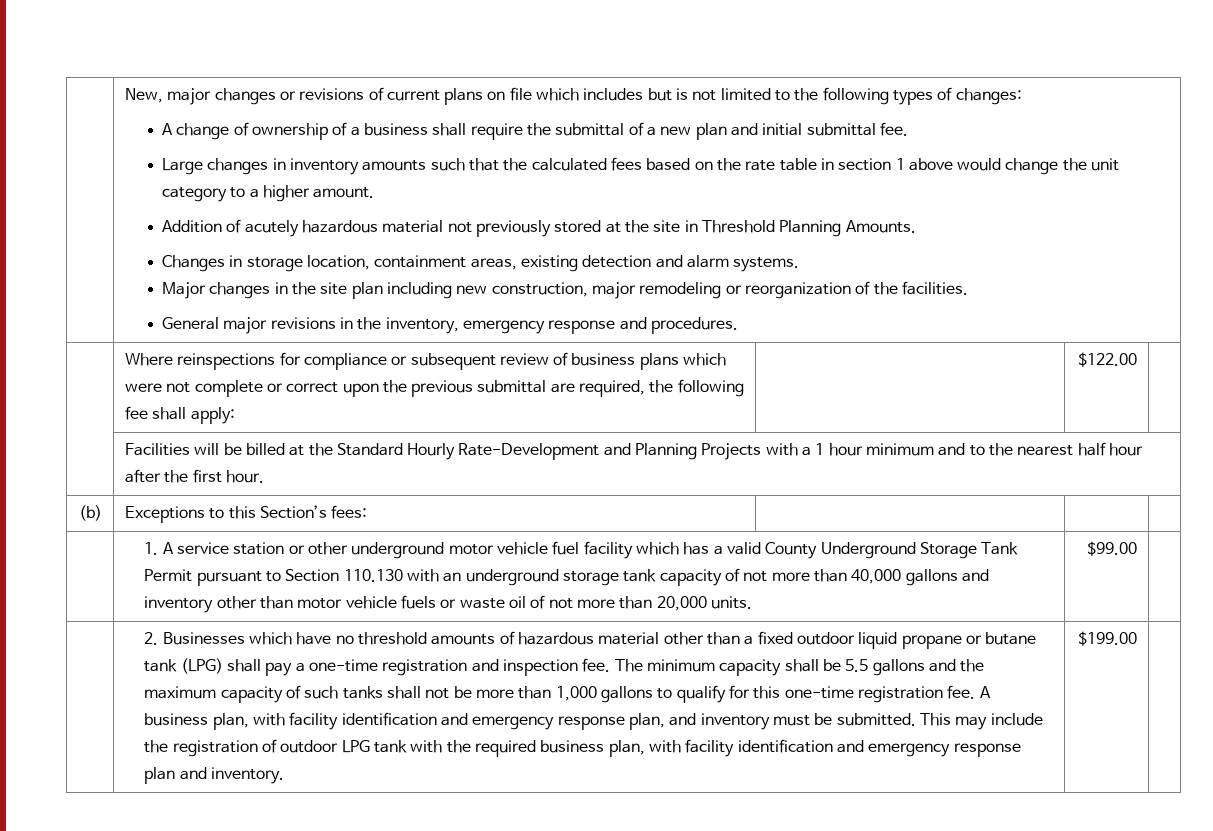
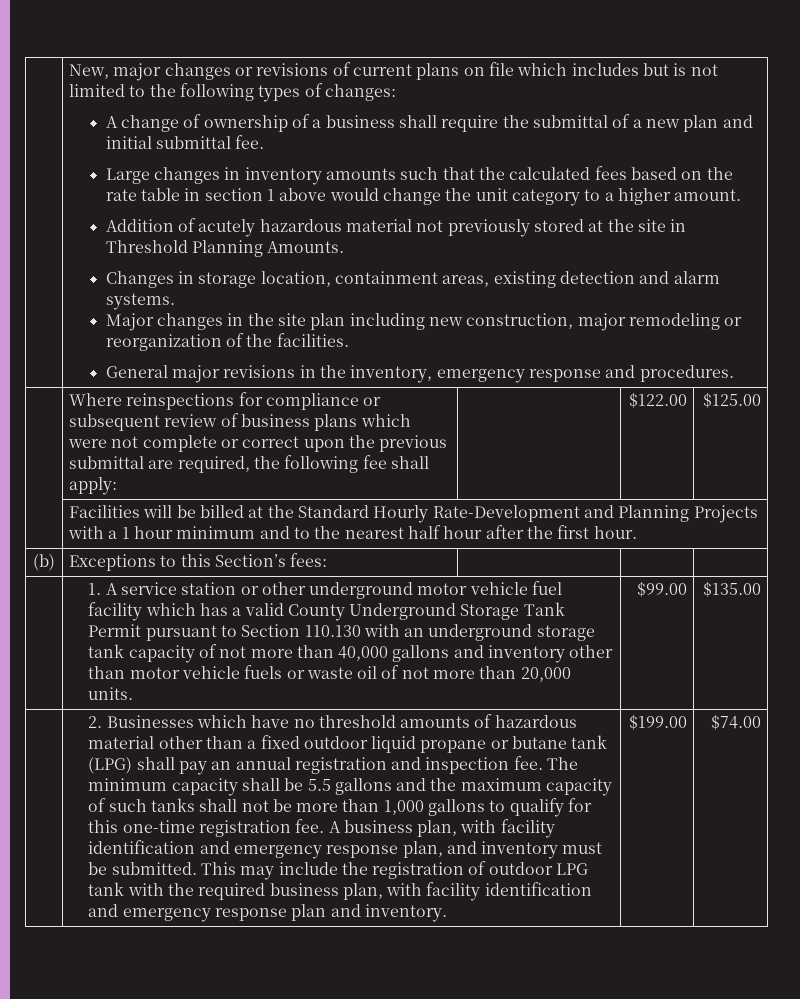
- | Where reinspections for compliance or subsequent review of business plans which were not complete or correct upon the previous submittal are required, the following fee shall apply: | | $122.00 |
+ | Where reinspections for compliance or subsequent review of business plans which were not complete or correct upon the previous submittal are required, the following fee shall apply: | | $122.00 | $125.00
+ $135.00
- 2. Businesses which have no threshold amounts of hazardous material other than a fixed outdoor liquid propane or butane tank (LPG) shall pay a one-time registration and inspection fee.
+ 2. Businesses which have no threshold amounts of hazardous material other than a fixed outdoor liquid propane or butane tank (LPG) shall pay an annual registration and inspection fee.
+ $74.00

